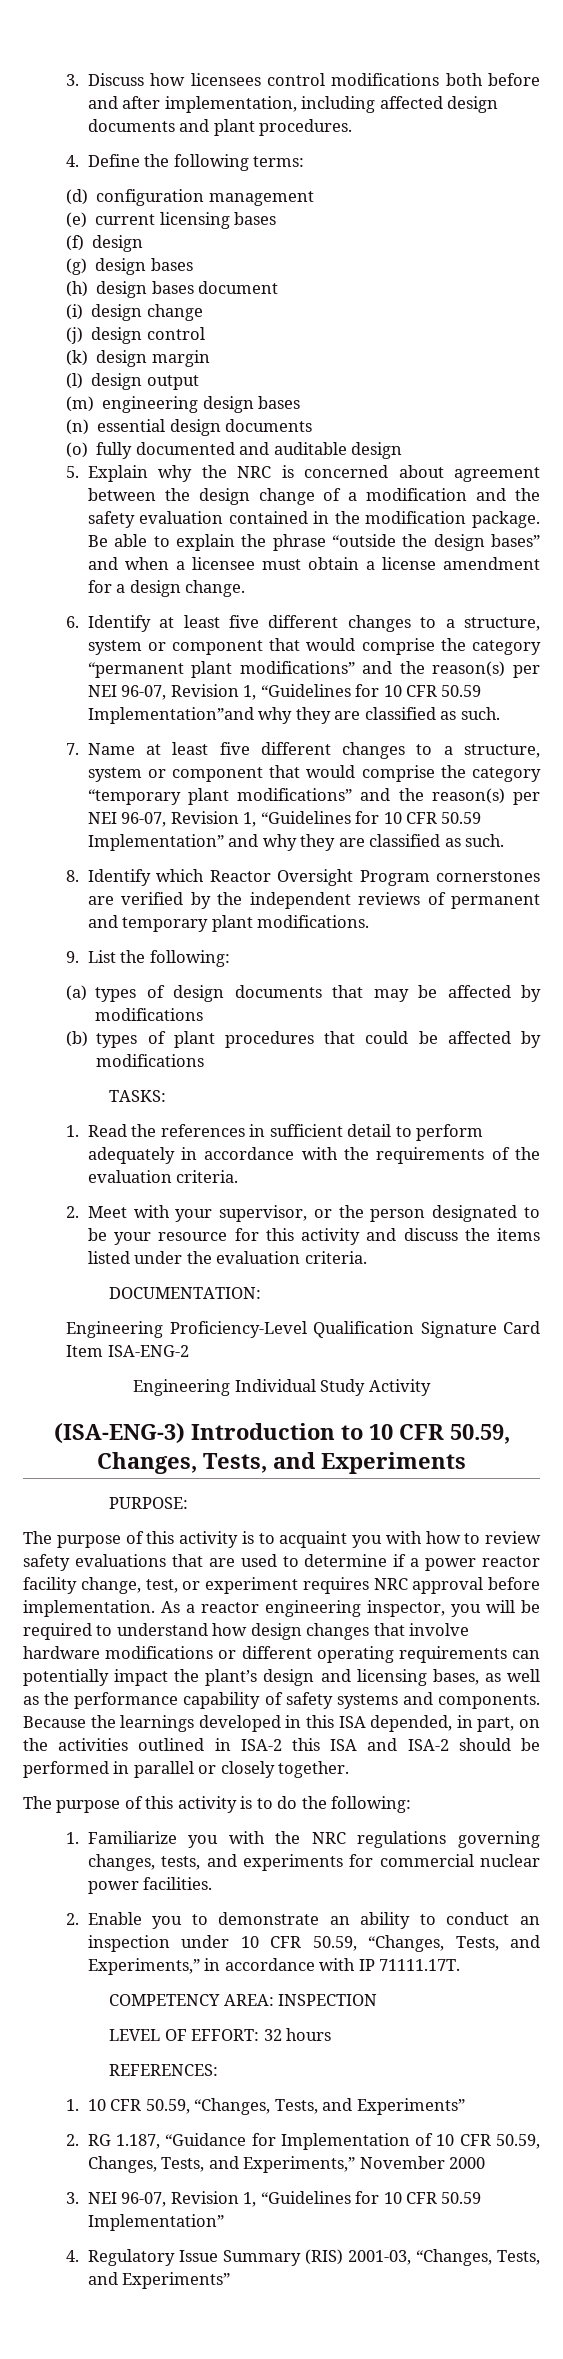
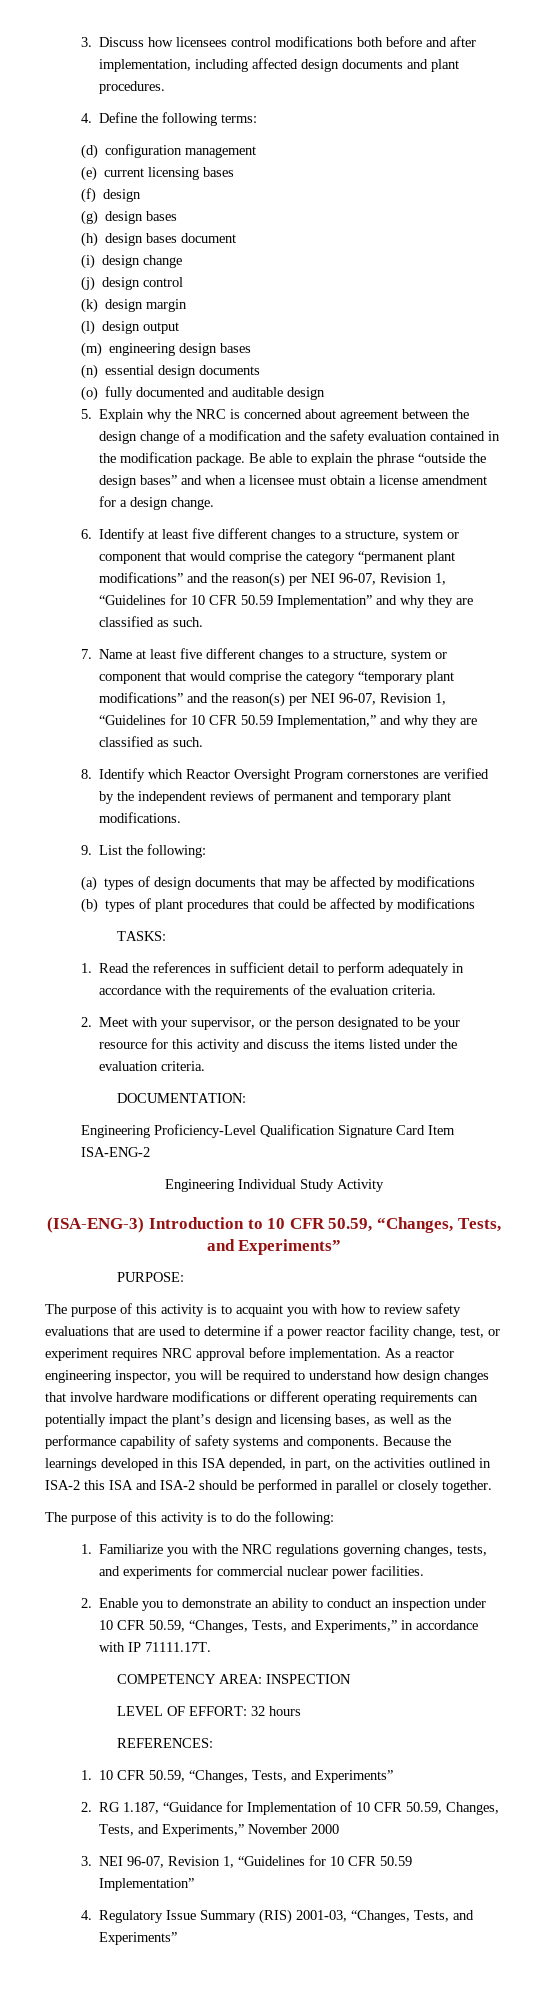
- 6. Identify at least five different changes to a structure, system or component that would comprise the category “permanent plant modifications” and the reason(s) per NEI 96-07, Revision 1, “Guidelines for 10 CFR 50.59 Implementation”and why they are classified as such.
+ 6. Identify at least five different changes to a structure, system or component that would comprise the category “permanent plant modifications” and the reason(s) per NEI 96-07, Revision 1, “Guidelines for 10 CFR 50.59 Implementation” and why they are classified as such.
- 7. Name at least five different changes to a structure, system or component that would comprise the category “temporary plant modifications” and the reason(s) per NEI 96-07, Revision 1, “Guidelines for 10 CFR 50.59 Implementation” and why they are classified as such.
+ 7. Name at least five different changes to a structure, system or component that would comprise the category “temporary plant modifications” and the reason(s) per NEI 96-07, Revision 1, “Guidelines for 10 CFR 50.59 Implementation,” and why they are classified as such.
- (ISA-ENG-3) Introduction to 10 CFR 50.59, Changes, Tests, and Experiments
+ (ISA-ENG-3) Introduction to 10 CFR 50.59, “Changes, Tests, and Experiments”

